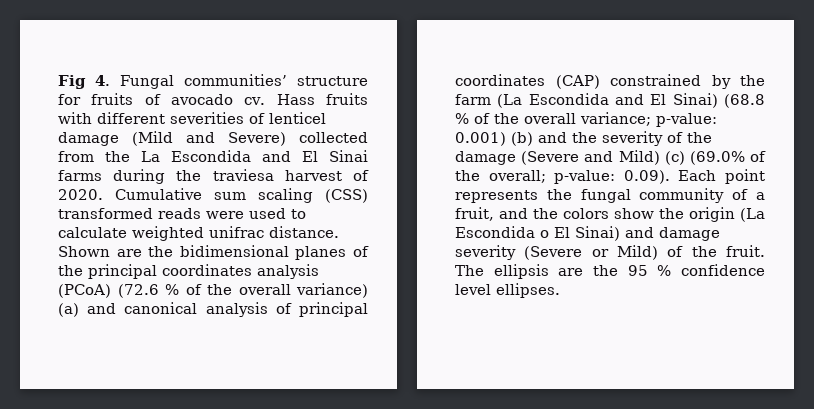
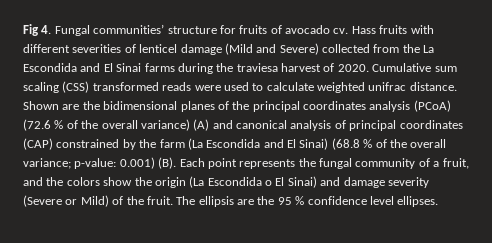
- Shown are the bidimensional planes of the principal coordinates analysis (PCoA) (72.6 % of the overall variance) (a) and canonical analysis of principal coordinates (CAP) constrained by the farm (La Escondida and El Sinai) (68.8 % of the overall variance;
+ Shown are the bidimensional planes of the principal coordinates analysis (PCoA) (72.6 % of the overall variance) (A) and canonical analysis of principal coordinates (CAP) constrained by the farm (La Escondida and El Sinai) (68.8 % of the overall variance;
- 0.001) (b) and the severity of the damage (Severe and Mild) (c) (69.0% of the overall; p-value: 0.09). Each point represents the fungal community of a fruit, and the colors show the origin (La Escondida o El Sinai) and damage severity (Severe or Mild) of the fruit.
+ 0.001) (B). Each point represents the fungal community of a fruit, and the colors show the origin (La Escondida o El Sinai) and damage severity (Severe or Mild) of the fruit.

